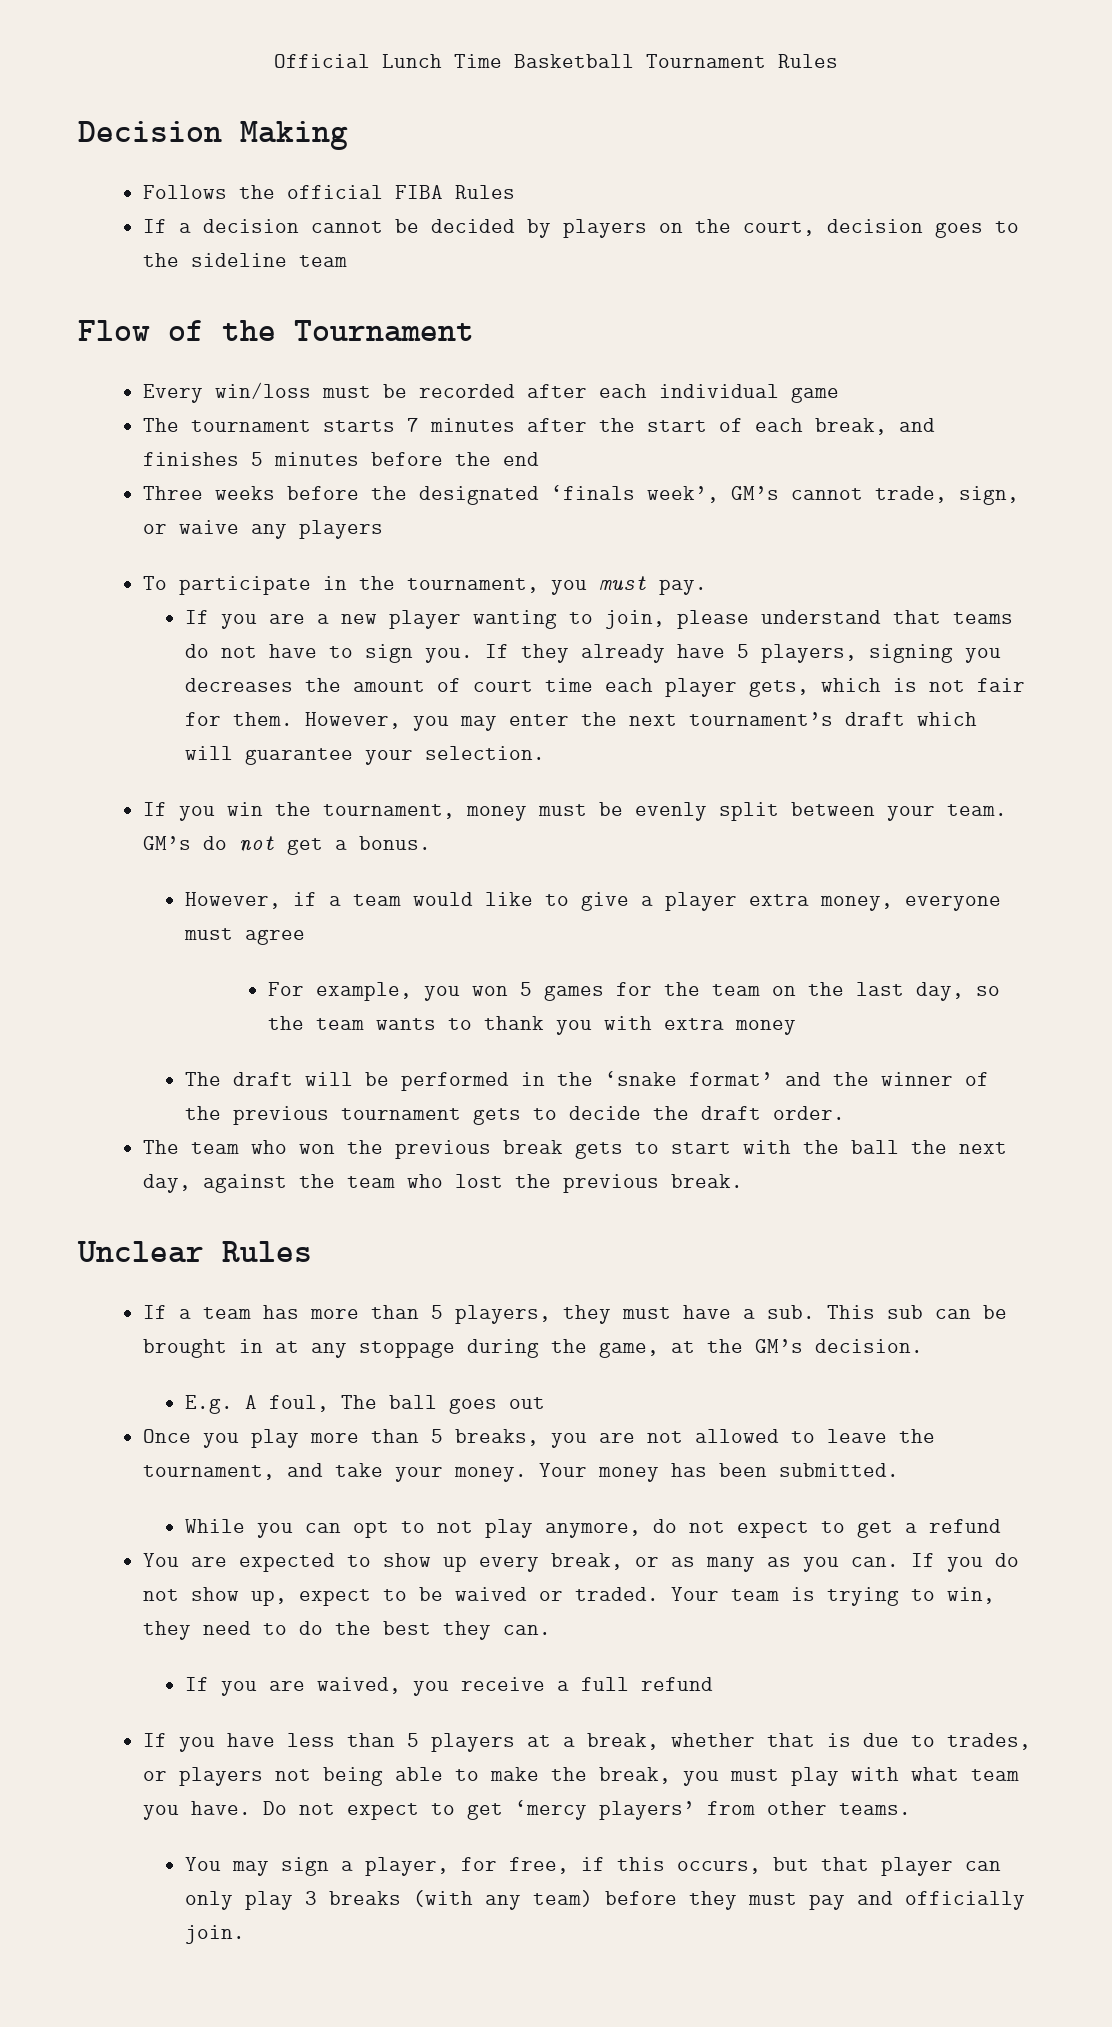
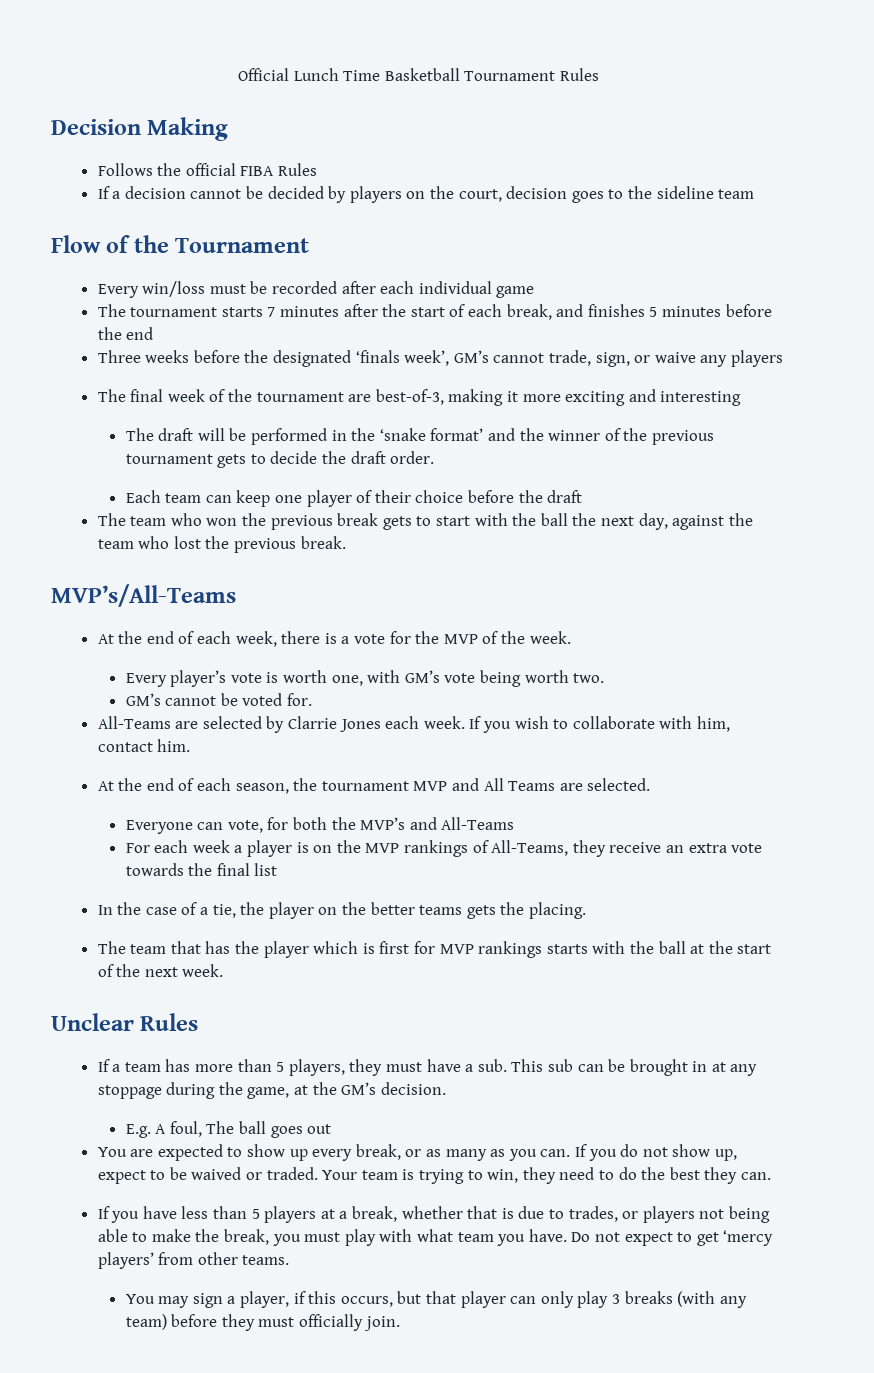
- To participate in the tournament, you must pay.
- If you are a new player wanting to join, please understand that teams do not have to sign you. If they already have 5 players, signing you decreases the amount of court time each player gets, which is not fair for them. However, you may enter the next tournament’s draft which will guarantee your selection.
- If you win the tournament, money must be evenly split between your team. GM’s do not get a bonus.
- However, if a team would like to give a player extra money, everyone must agree
- For example, you won 5 games for the team on the last day, so the team wants to thank you with extra money
+ The final week of the tournament are best-of-3, making it more exciting and interesting
+ Each team can keep one player of their choice before the draft
+ MVP’s/All-Teams
+ At the end of each week, there is a vote for the MVP of the week.
+ Every player’s vote is worth one, with GM’s vote being worth two.
+ GM’s cannot be voted for.
+ All-Teams are selected by Clarrie Jones each week. If you wish to collaborate with him, contact him.
+ At the end of each season, the tournament MVP and All Teams are selected.
+ Everyone can vote, for both the MVP’s and All-Teams
+ For each week a player is on the MVP rankings of All-Teams, they receive an extra vote towards the final list
+ In the case of a tie, the player on the better teams gets the placing.
+ The team that has the player which is first for MVP rankings starts with the ball at the start of the next week.
- Once you play more than 5 breaks, you are not allowed to leave the tournament, and take your money. Your money has been submitted.
- While you can opt to not play anymore, do not expect to get a refund
- If you are waived, you receive a full refund
- You may sign a player, for free, if this occurs, but that player can only play 3 breaks (with any team) before they must pay and officially join.
+ You may sign a player, if this occurs, but that player can only play 3 breaks (with any team) before they must officially join.

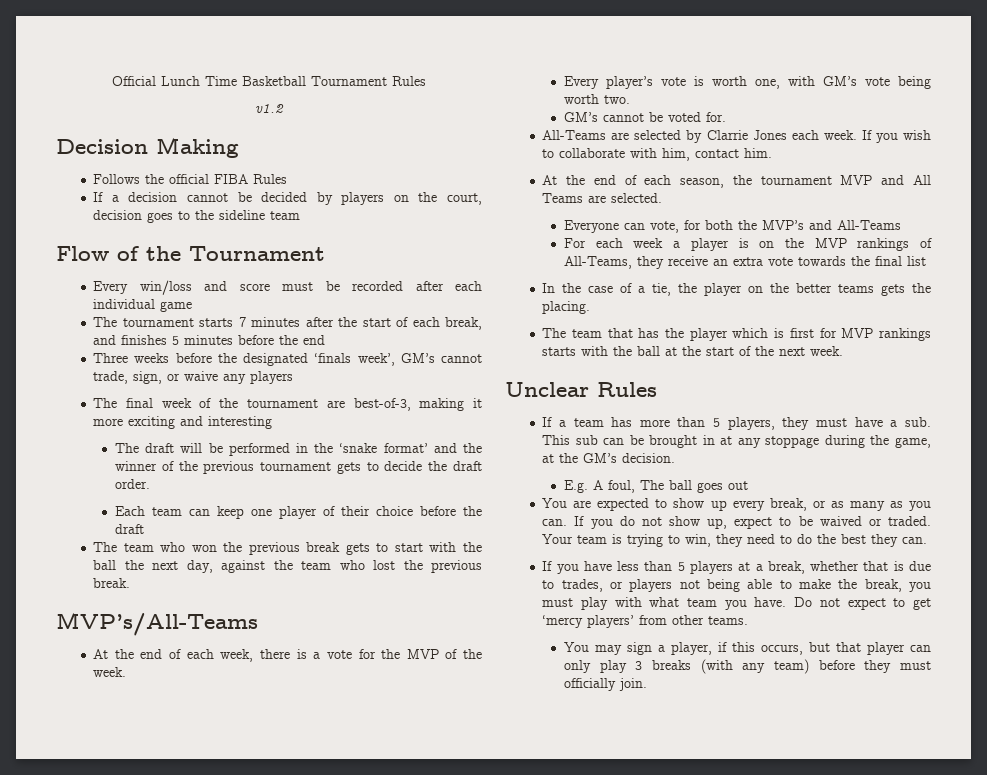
+ v1.2
- Every win/loss must be recorded after each individual game
+ Every win/loss and score must be recorded after each individual game

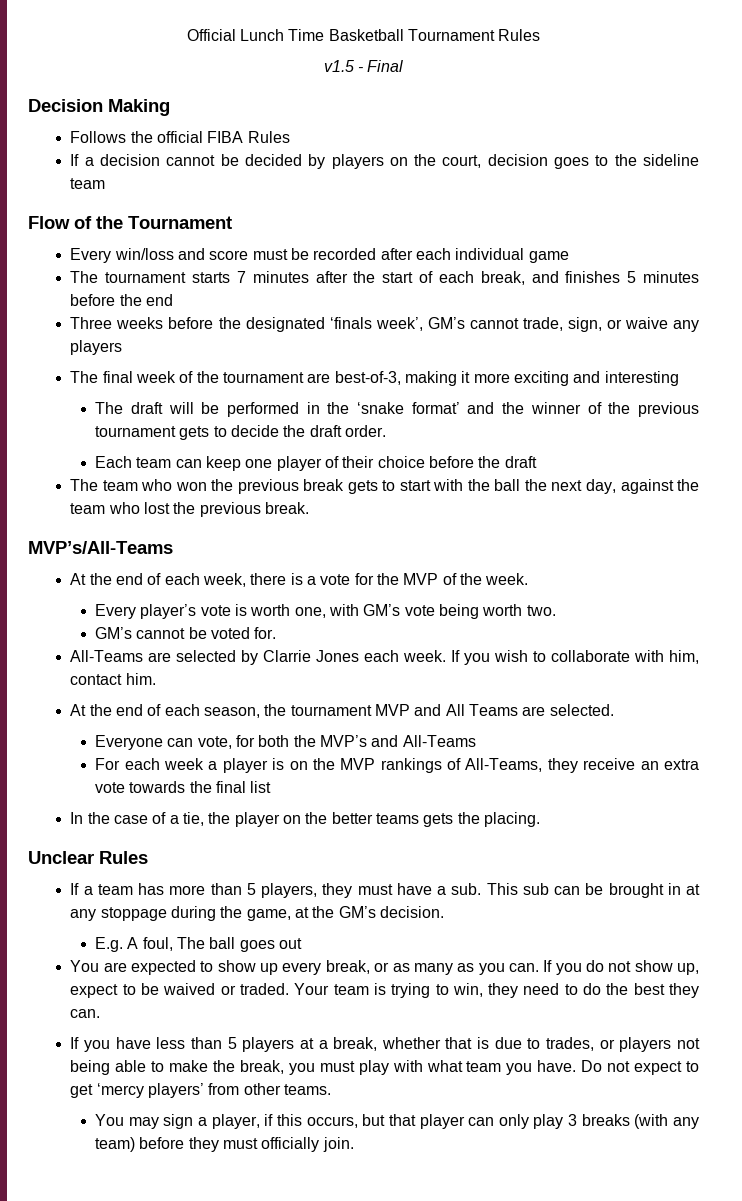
- v1.2
+ v1.5 - Final
- The team that has the player which is first for MVP rankings starts with the ball at the start of the next week.

